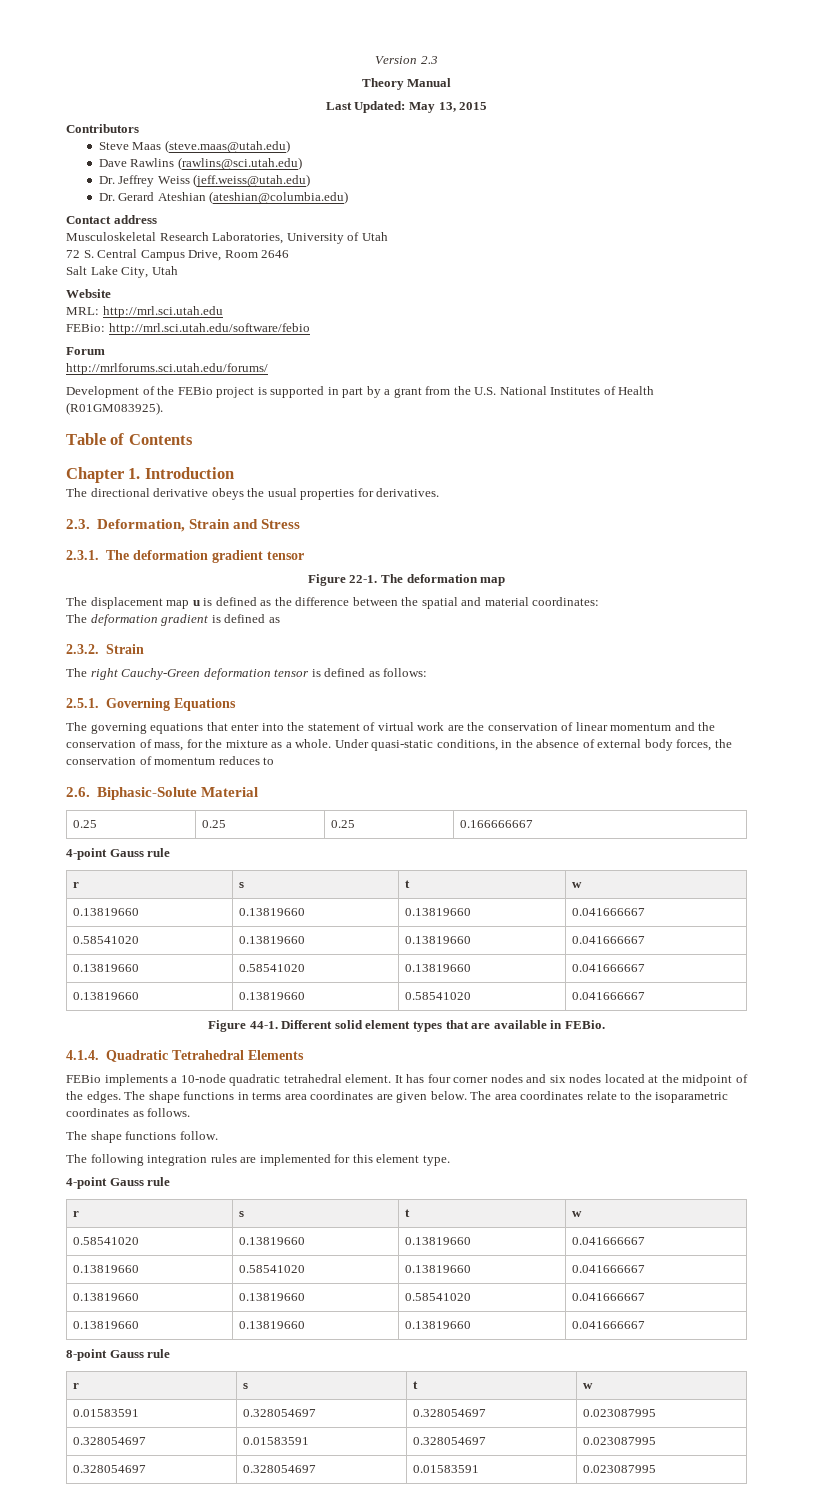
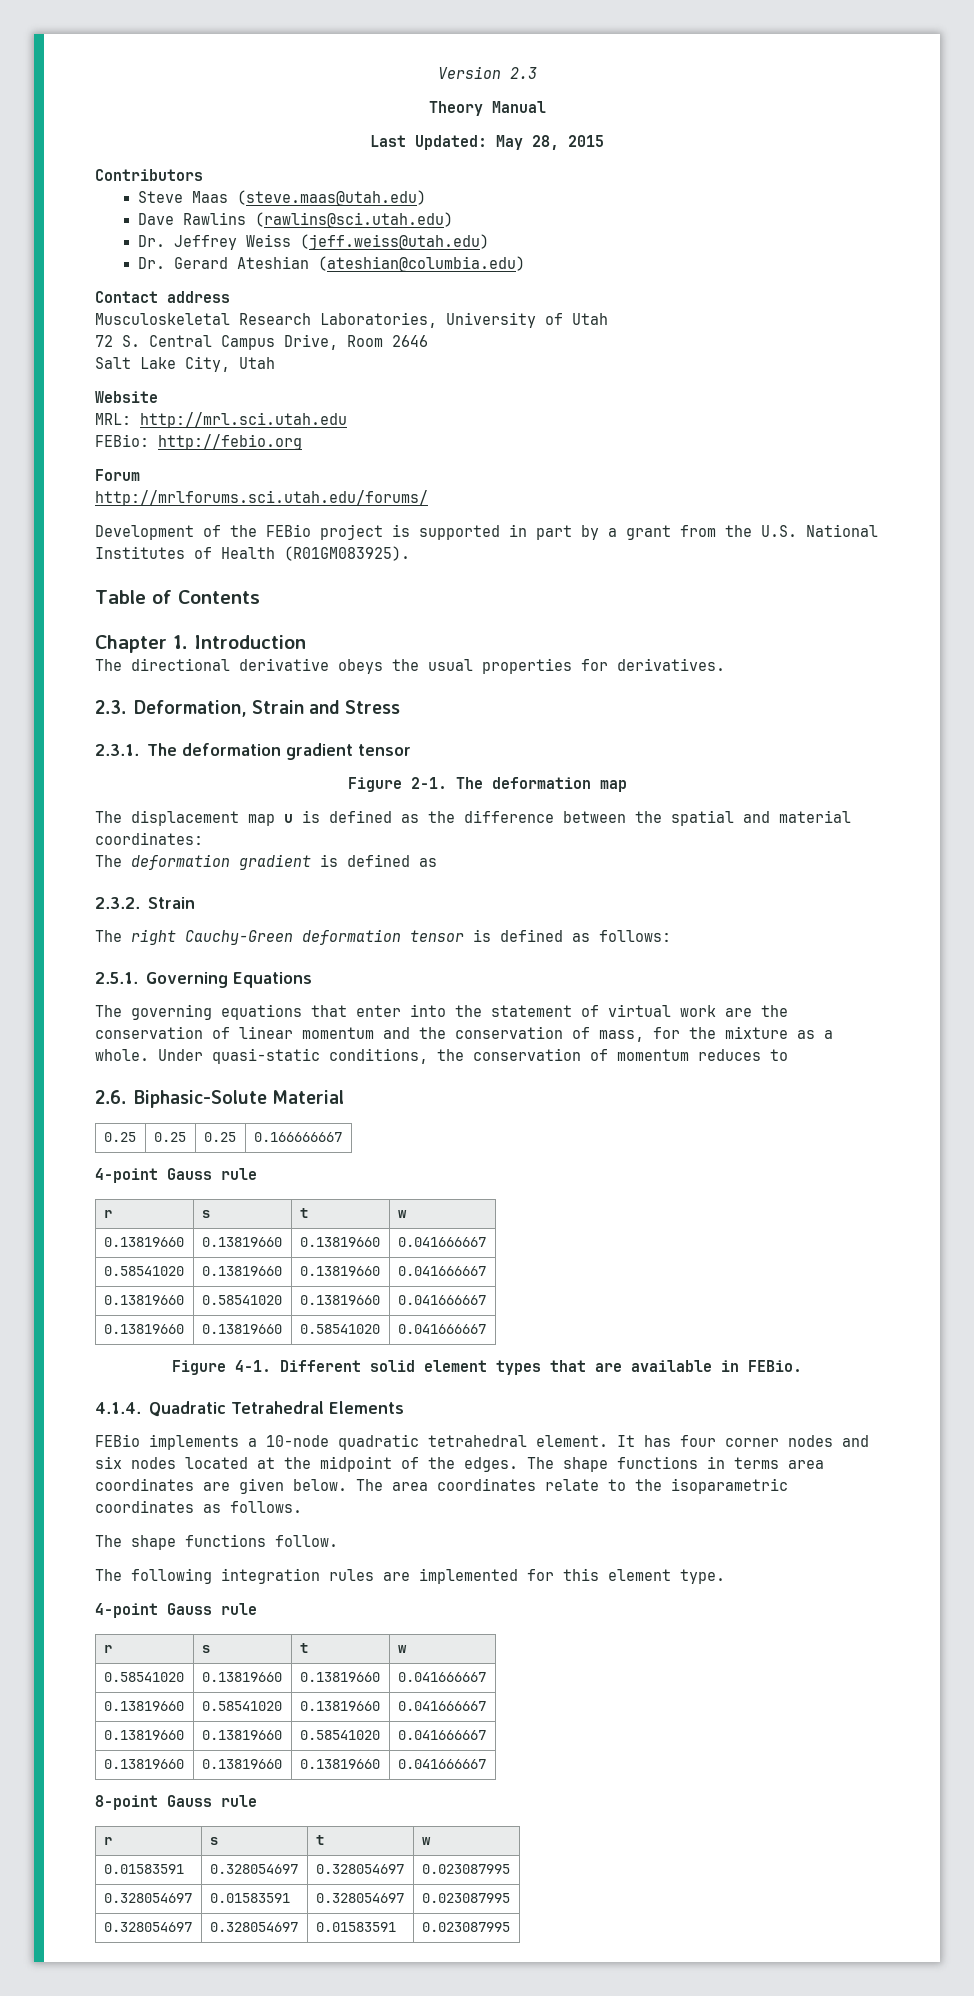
- Last Updated: May 13, 2015
+ Last Updated: May 28, 2015
- FEBio: http://mrl.sci.utah.edu/software/febio
+ FEBio: http://febio.org
- Figure 22-1.
+ Figure 2-1.
- Under quasi-static conditions, in the absence of external body forces, the conservation of momentum reduces to
+ Under quasi-static conditions, the conservation of momentum reduces to
- Figure 44-1.
+ Figure 4-1.

